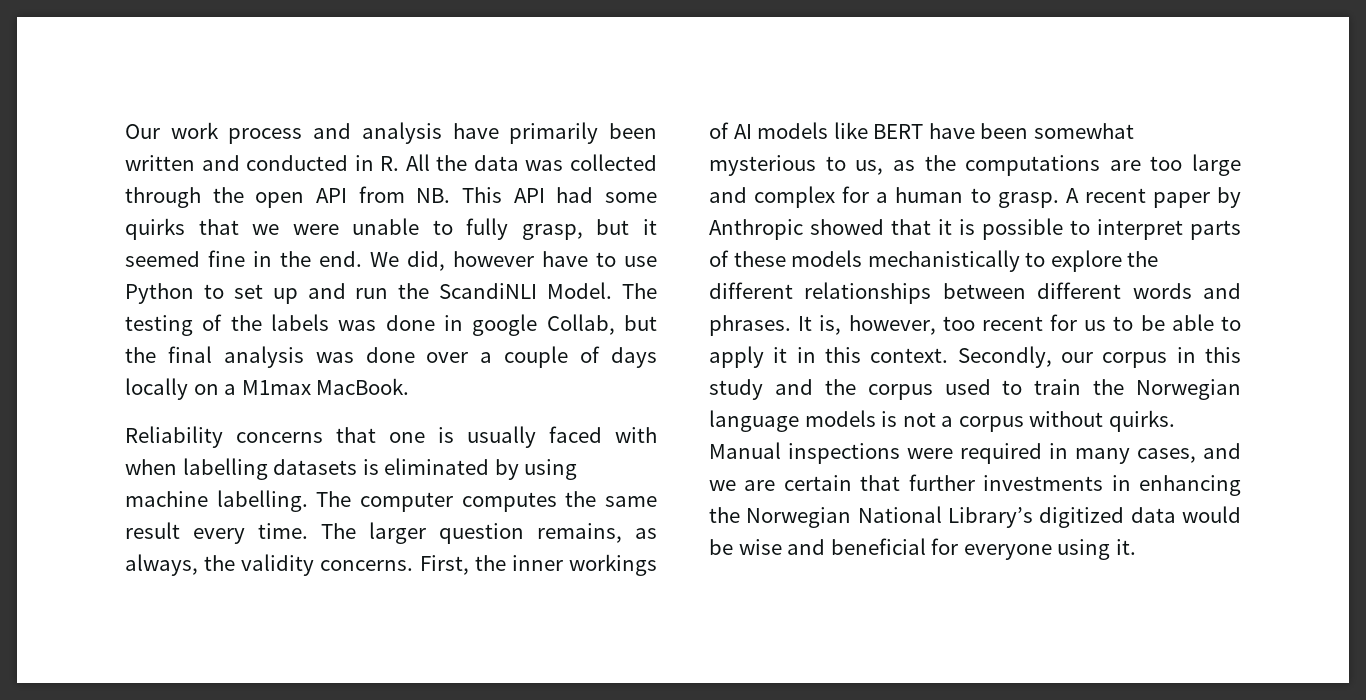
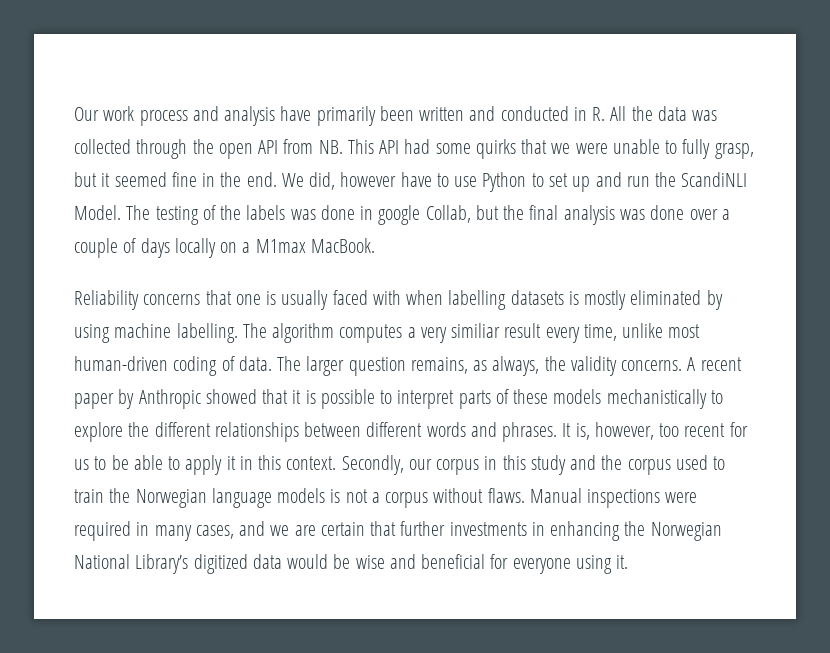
- Reliability concerns that one is usually faced with when labelling datasets is eliminated by using machine labelling.
+ Reliability concerns that one is usually faced with when labelling datasets is mostly eliminated by using machine labelling.
- The computer computes the same result every time.
+ The algorithm computes a very similiar result every time, unlike most human-driven coding of data.
- First, the inner workings of AI models like BERT have been somewhat mysterious to us, as the computations are too large and complex for a human to grasp.
- Secondly, our corpus in this study and the corpus used to train the Norwegian language models is not a corpus without quirks.
+ Secondly, our corpus in this study and the corpus used to train the Norwegian language models is not a corpus without flaws.

